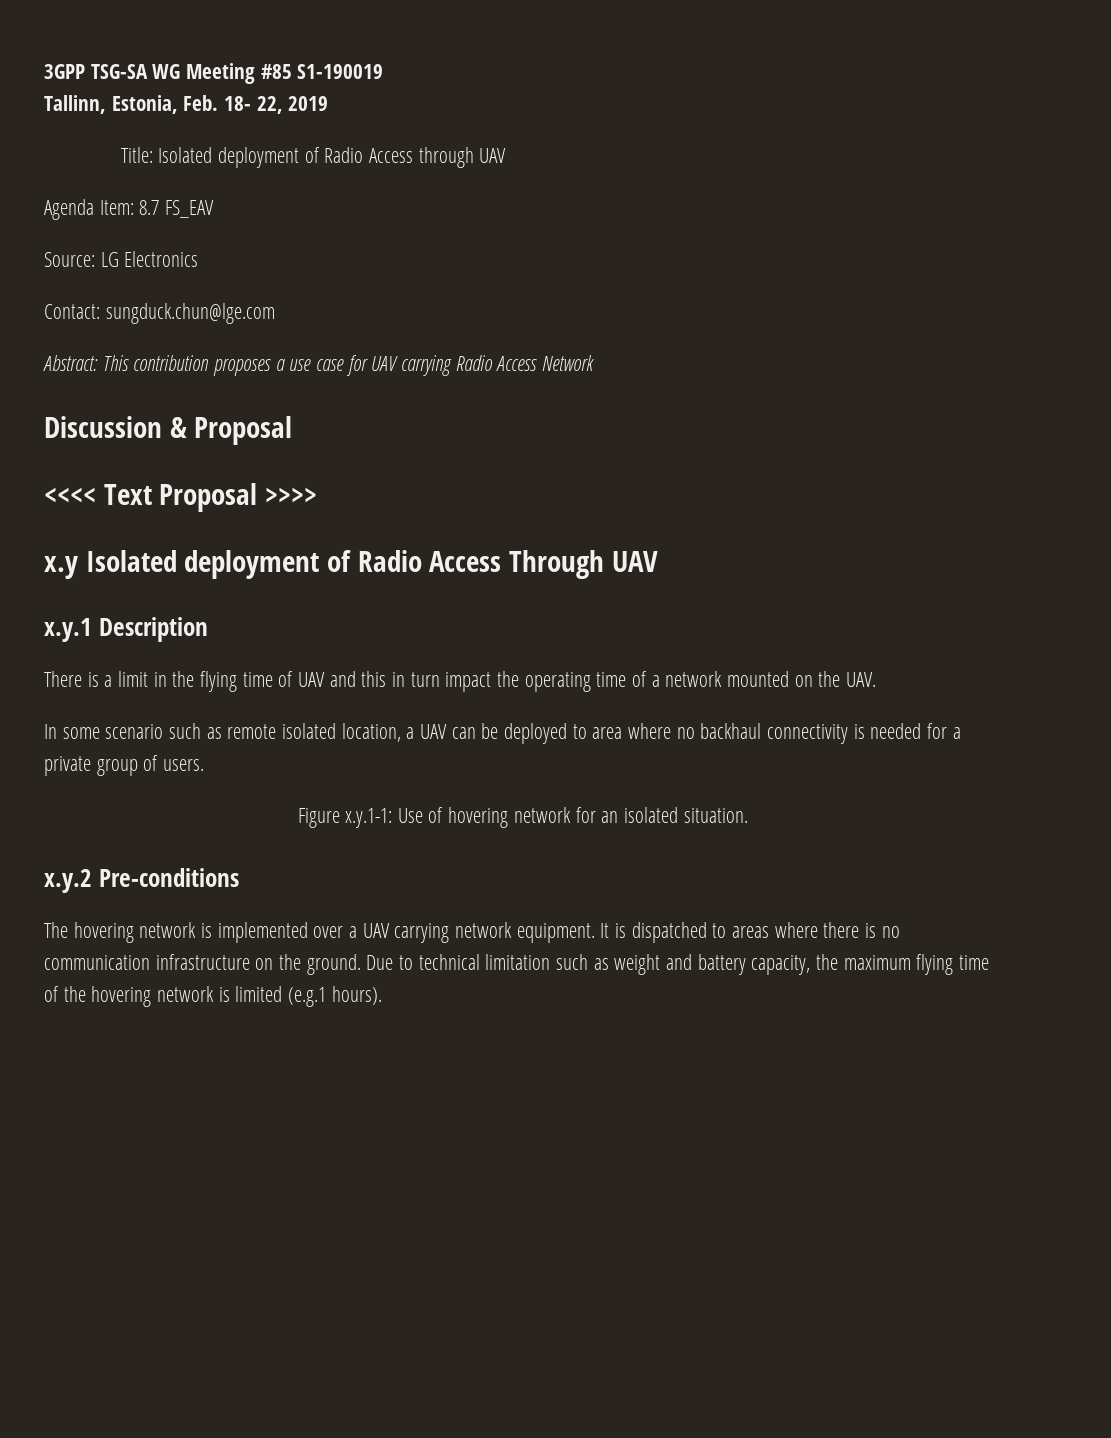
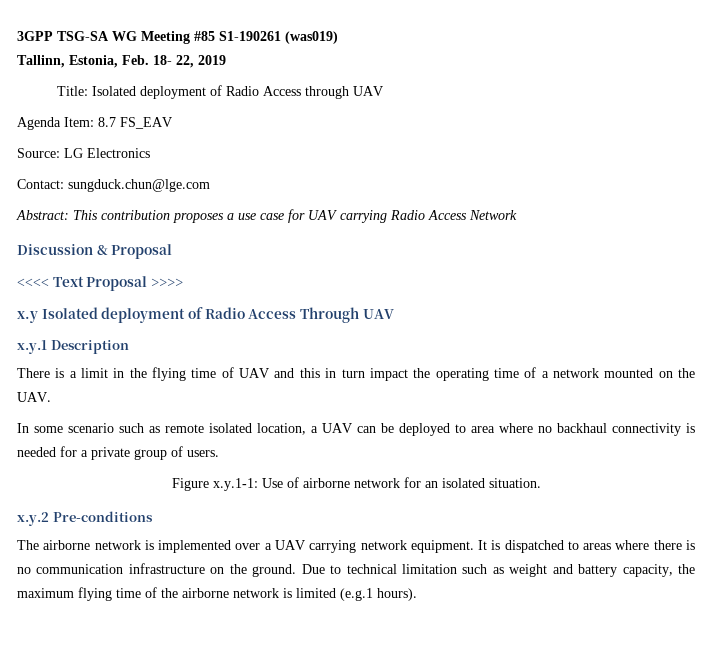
- 3GPP TSG-SA WG Meeting #85 S1-190019
+ 3GPP TSG-SA WG Meeting #85 S1-190261 (was019)
- Figure x.y.1-1: Use of hovering network for an isolated situation.
+ Figure x.y.1-1: Use of airborne network for an isolated situation.
- The hovering network is implemented over a UAV carrying network equipment.
+ The airborne network is implemented over a UAV carrying network equipment.
- Due to technical limitation such as weight and battery capacity, the maximum flying time of the hovering network is limited (e.g.1 hours).
+ Due to technical limitation such as weight and battery capacity, the maximum flying time of the airborne network is limited (e.g.1 hours).

